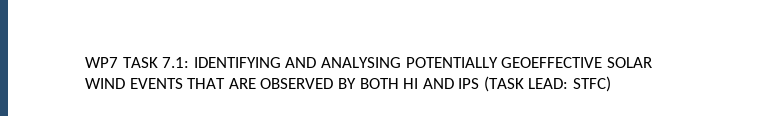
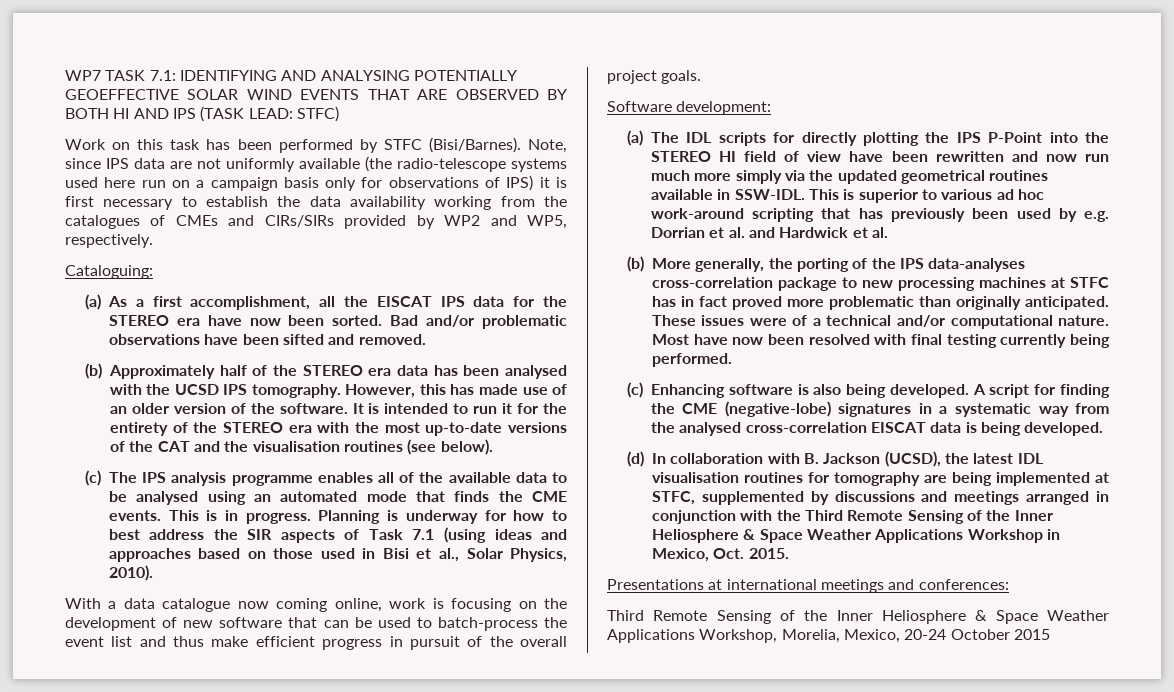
+ Work on this task has been performed by STFC (Bisi/Barnes). Note, since IPS data are not uniformly available (the radio-telescope systems used here run on a campaign basis only for observations of IPS) it is first necessary to establish the data availability working from the catalogues of CMEs and CIRs/SIRs provided by WP2 and WP5, respectively.
+ Cataloguing:
+ (a) As a first accomplishment, all the EISCAT IPS data for the STEREO era have now been sorted. Bad and/or problematic observations have been sifted and removed.
+ (b) Approximately half of the STEREO era data has been analysed with the UCSD IPS tomography. However, this has made use of an older version of the software. It is intended to run it for the entirety of the STEREO era with the most up-to-date versions of the CAT and the visualisation routines (see below).
+ (c) The IPS analysis programme enables all of the available data to be analysed using an automated mode that finds the CME events. This is in progress. Planning is underway for how to best address the SIR aspects of Task 7.1 (using ideas and approaches based on those used in Bisi et al., Solar Physics, 2010).
+ With a data catalogue now coming online, work is focusing on the development of new software that can be used to batch-process the event list and thus make efficient progress in pursuit of the overall project goals.
+ Software development:
+ (a) The IDL scripts for directly plotting the IPS P-Point into the STEREO HI field of view have been rewritten and now run much more simply via the updated geometrical routines available in SSW-IDL. This is superior to various ad hoc work-around scripting that has previously been used by e.g. Dorrian et al. and Hardwick et al.
+ (b) More generally, the porting of the IPS data-analyses cross-correlation package to new processing machines at STFC has in fact proved more problematic than originally anticipated. These issues were of a technical and/or computational nature. Most have now been resolved with final testing currently being performed.
+ (c) Enhancing software is also being developed. A script for finding the CME (negative-lobe) signatures in a systematic way from the analysed cross-correlation EISCAT data is being developed.
+ (d) In collaboration with B. Jackson (UCSD), the latest IDL visualisation routines for tomography are being implemented at STFC, supplemented by discussions and meetings arranged in conjunction with the Third Remote Sensing of the Inner Heliosphere & Space Weather Applications Workshop in Mexico, Oct. 2015.
+ Presentations at international meetings and conferences:
+ Third Remote Sensing of the Inner Heliosphere & Space Weather Applications Workshop, Morelia, Mexico, 20-24 October 2015

